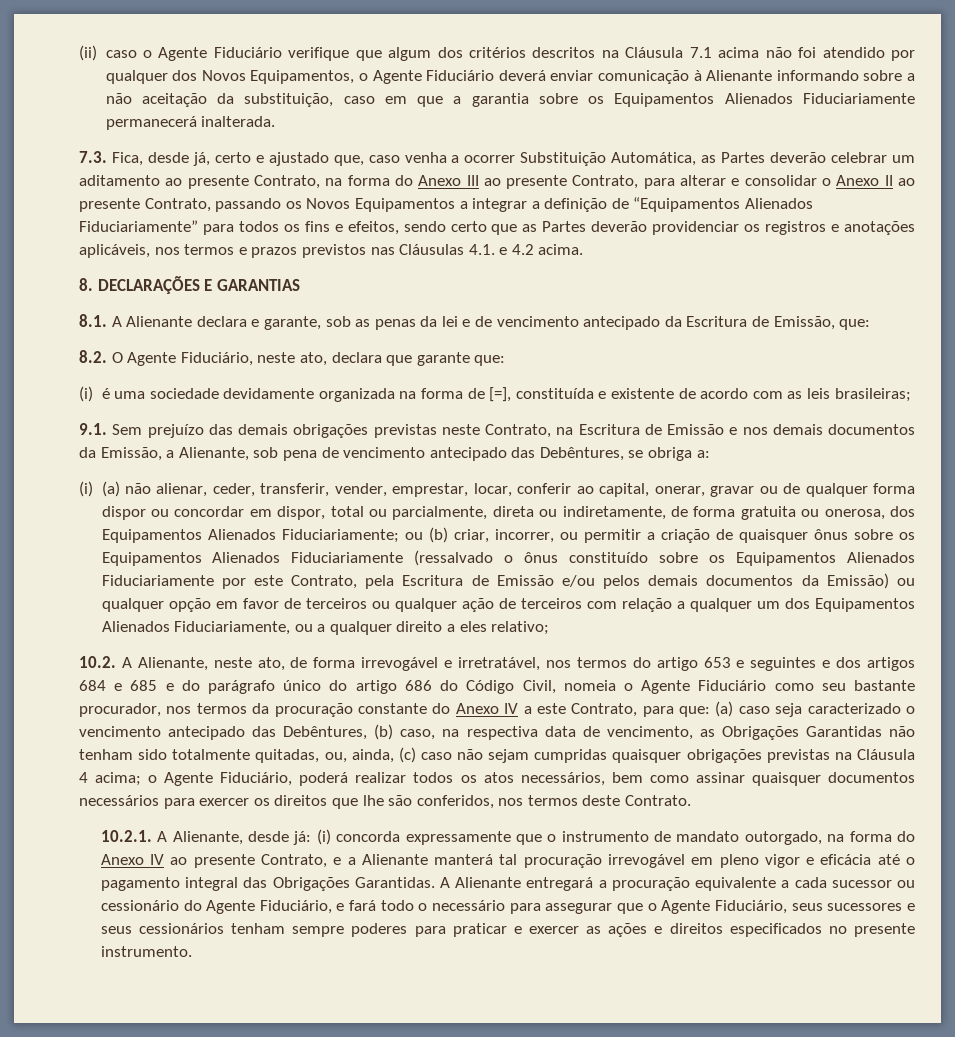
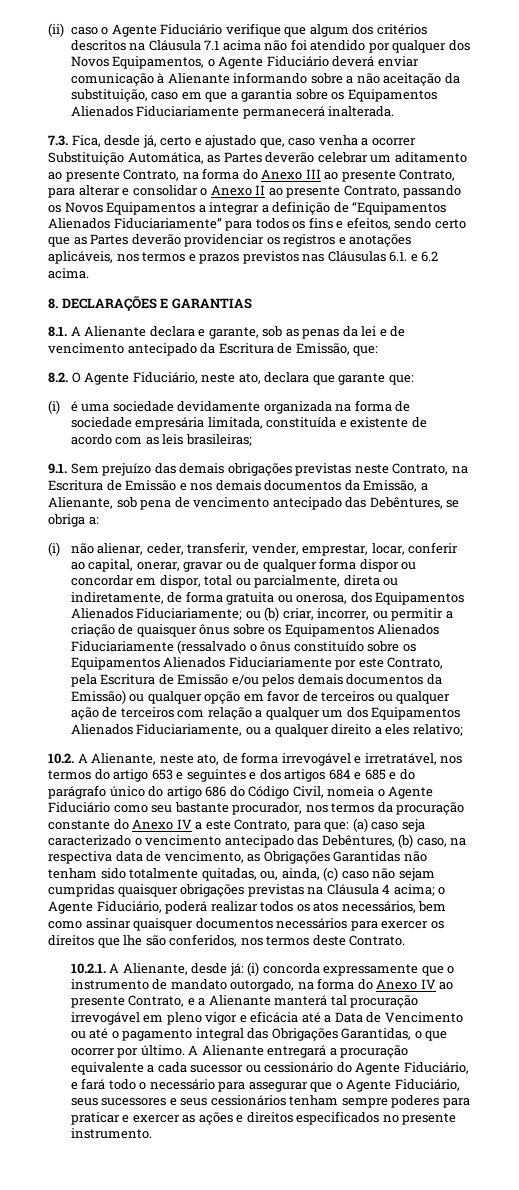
- 7.3. Fica, desde já, certo e ajustado que, caso venha a ocorrer Substituição Automática, as Partes deverão celebrar um aditamento ao presente Contrato, na forma do Anexo III ao presente Contrato, para alterar e consolidar o Anexo II ao presente Contrato, passando os Novos Equipamentos a integrar a definição de “Equipamentos Alienados Fiduciariamente” para todos os fins e efeitos, sendo certo que as Partes deverão providenciar os registros e anotações aplicáveis, nos termos e prazos previstos nas Cláusulas 4.1. e 4.2 acima.
+ 7.3. Fica, desde já, certo e ajustado que, caso venha a ocorrer Substituição Automática, as Partes deverão celebrar um aditamento ao presente Contrato, na forma do Anexo III ao presente Contrato, para alterar e consolidar o Anexo II ao presente Contrato, passando os Novos Equipamentos a integrar a definição de “Equipamentos Alienados Fiduciariamente” para todos os fins e efeitos, sendo certo que as Partes deverão providenciar os registros e anotações aplicáveis, nos termos e prazos previstos nas Cláusulas 6.1. e 6.2 acima.
- (i) é uma sociedade devidamente organizada na forma de [=], constituída e existente de acordo com as leis brasileiras;
+ (i) é uma sociedade devidamente organizada na forma de sociedade empresária limitada, constituída e existente de acordo com as leis brasileiras;
- (i) (a) não alienar, ceder, transferir, vender, emprestar, locar, conferir ao capital, onerar, gravar ou de qualquer forma dispor ou concordar em dispor, total ou parcialmente, direta ou indiretamente, de forma gratuita ou onerosa, dos Equipamentos Alienados Fiduciariamente;
+ (i) não alienar, ceder, transferir, vender, emprestar, locar, conferir ao capital, onerar, gravar ou de qualquer forma dispor ou concordar em dispor, total ou parcialmente, direta ou indiretamente, de forma gratuita ou onerosa, dos Equipamentos Alienados Fiduciariamente;
- 10.2.1. A Alienante, desde já: (i) concorda expressamente que o instrumento de mandato outorgado, na forma do Anexo IV ao presente Contrato, e a Alienante manterá tal procuração irrevogável em pleno vigor e eficácia até o pagamento integral das Obrigações Garantidas.
+ 10.2.1. A Alienante, desde já: (i) concorda expressamente que o instrumento de mandato outorgado, na forma do Anexo IV ao presente Contrato, e a Alienante manterá tal procuração irrevogável em pleno vigor e eficácia até a Data de Vencimento ou até o pagamento integral das Obrigações Garantidas, o que ocorrer por último.

